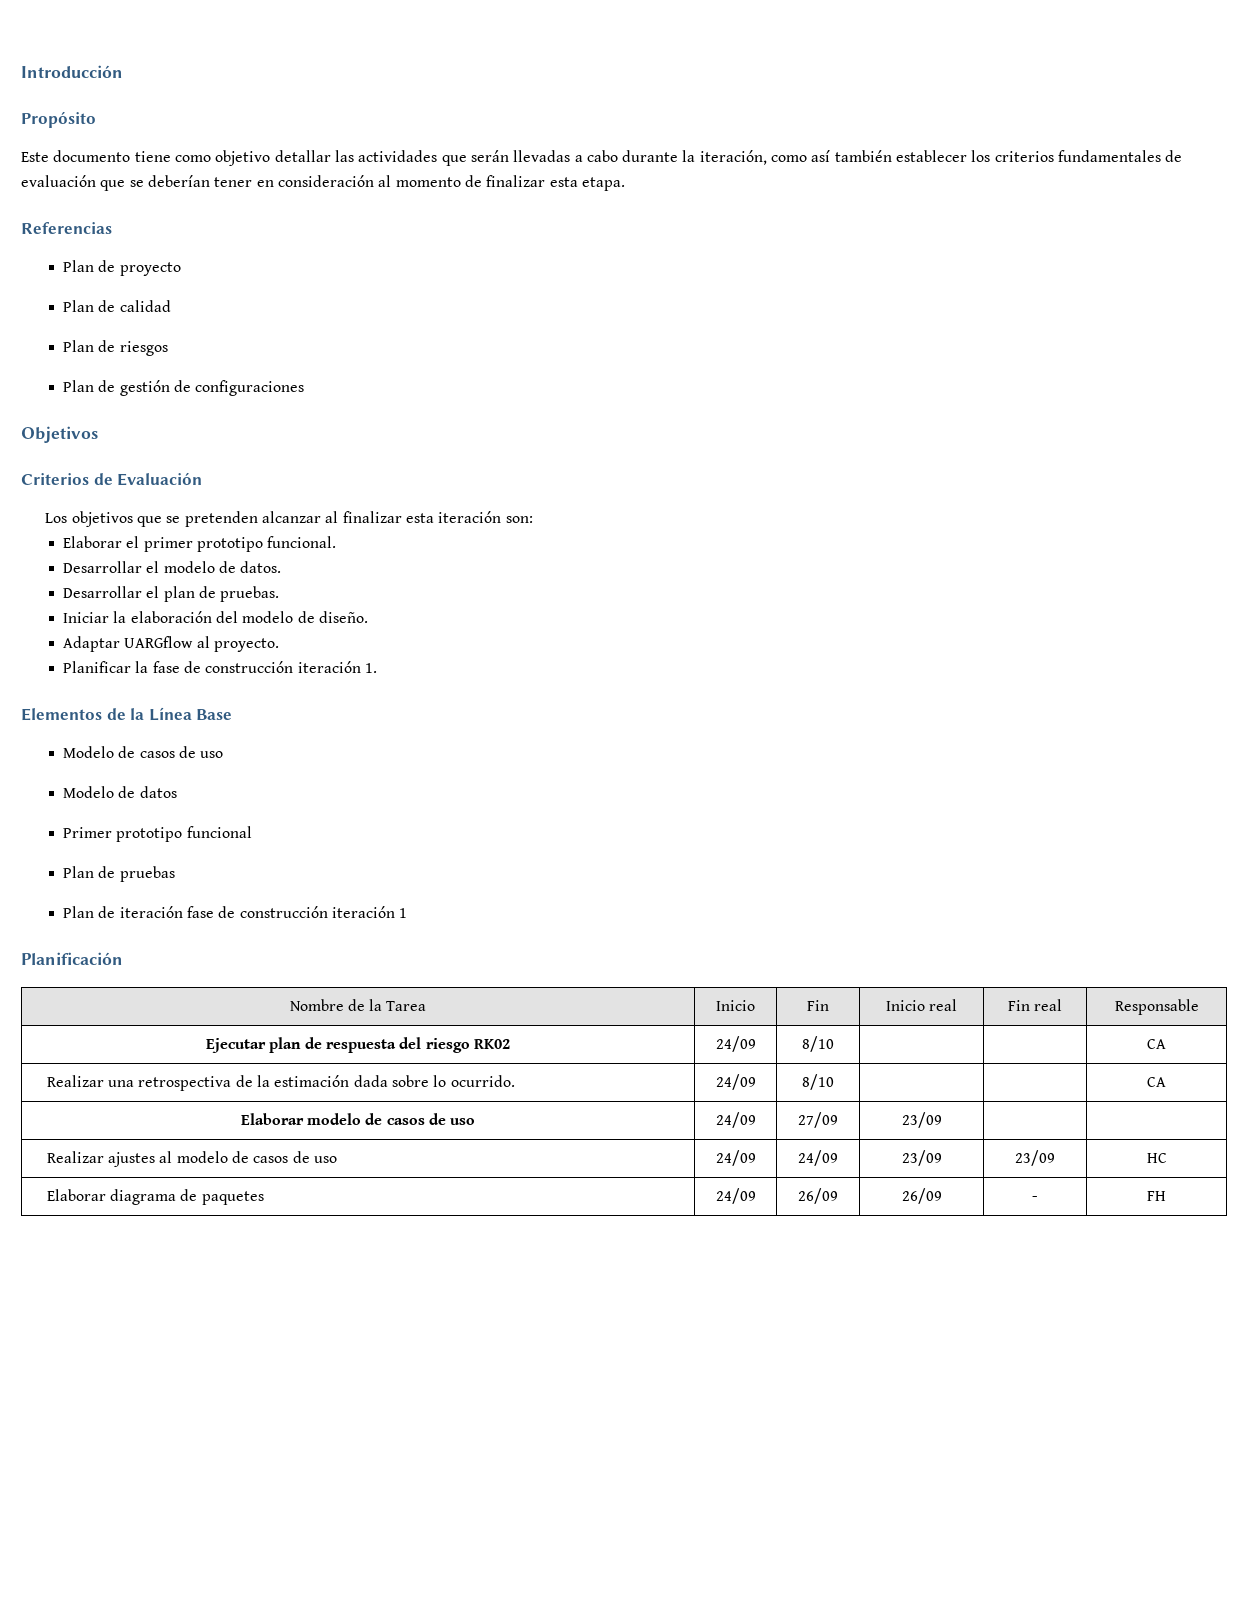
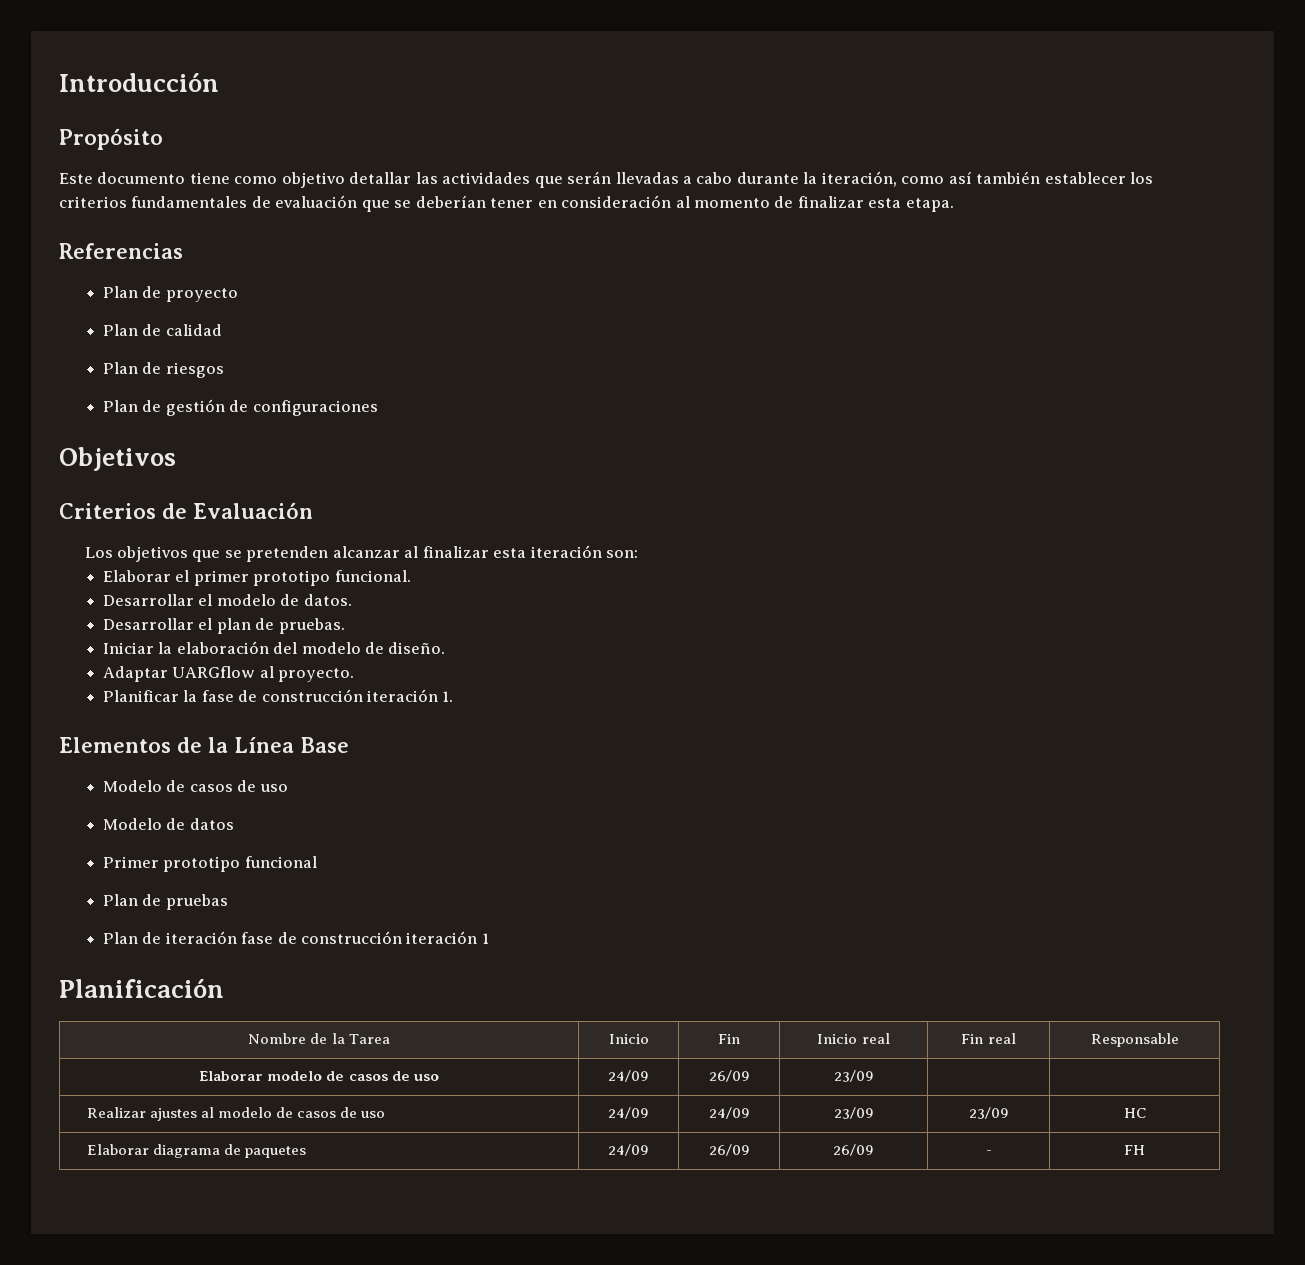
- Ejecutar plan de respuesta del riesgo RK02 | 24/09 | 8/10 | | | CA
- Realizar una retrospectiva de la estimación dada sobre lo ocurrido. | 24/09 | 8/10 | | | CA
- Elaborar modelo de casos de uso | 24/09 | 27/09 | 23/09 | |
+ Elaborar modelo de casos de uso | 24/09 | 26/09 | 23/09 | |

